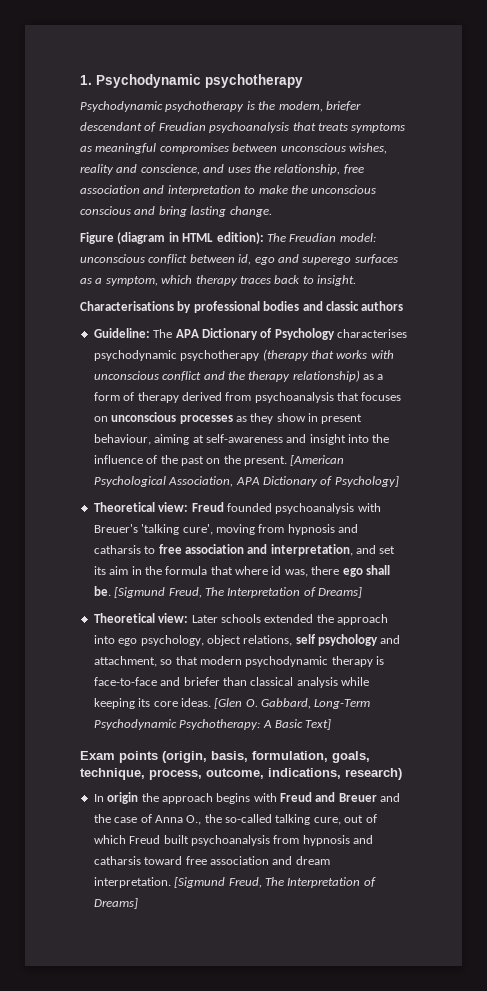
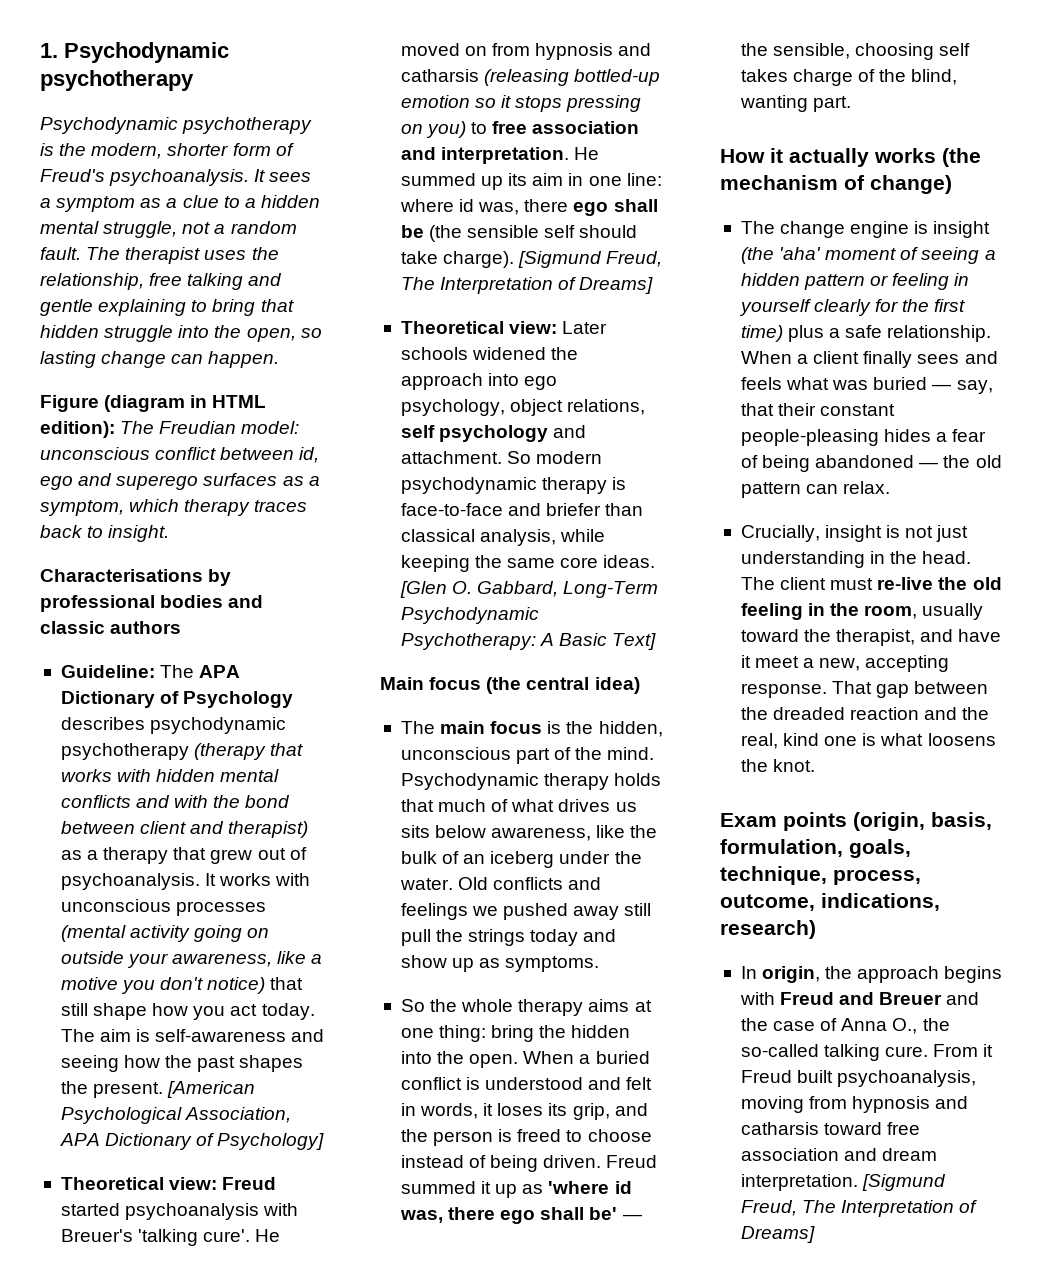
- Psychodynamic psychotherapy is the modern, briefer descendant of Freudian psychoanalysis that treats symptoms as meaningful compromises between unconscious wishes, reality and conscience, and uses the relationship, free association and interpretation to make the unconscious conscious and bring lasting change.
+ Psychodynamic psychotherapy is the modern, shorter form of Freud's psychoanalysis. It sees a symptom as a clue to a hidden mental struggle, not a random fault. The therapist uses the relationship, free talking and gentle explaining to bring that hidden struggle into the open, so lasting change can happen.
- Guideline: The APA Dictionary of Psychology characterises psychodynamic psychotherapy (therapy that works with unconscious conflict and the therapy relationship) as a form of therapy derived from psychoanalysis that focuses on unconscious processes as they show in present behaviour, aiming at self-awareness and insight into the influence of the past on the present.
+ Guideline: The APA Dictionary of Psychology describes psychodynamic psychotherapy (therapy that works with hidden mental conflicts and with the bond between client and therapist) as a therapy that grew out of psychoanalysis. It works with unconscious processes (mental activity going on outside your awareness, like a motive you don't notice) that still shape how you act today. The aim is self-awareness and seeing how the past shapes the present.
- Theoretical view: Freud founded psychoanalysis with Breuer's 'talking cure', moving from hypnosis and catharsis to free association and interpretation, and set its aim in the formula that where id was, there ego shall be.
+ Theoretical view: Freud started psychoanalysis with Breuer's 'talking cure'. He moved on from hypnosis and catharsis (releasing bottled-up emotion so it stops pressing on you) to free association and interpretation. He summed up its aim in one line: where id was, there ego shall be (the sensible self should take charge).
- Theoretical view: Later schools extended the approach into ego psychology, object relations, self psychology and attachment, so that modern psychodynamic therapy is face-to-face and briefer than classical analysis while keeping its core ideas.
+ Theoretical view: Later schools widened the approach into ego psychology, object relations, self psychology and attachment. So modern psychodynamic therapy is face-to-face and briefer than classical analysis, while keeping the same core ideas.
+ Main focus (the central idea)
+ The main focus is the hidden, unconscious part of the mind. Psychodynamic therapy holds that much of what drives us sits below awareness, like the bulk of an iceberg under the water. Old conflicts and feelings we pushed away still pull the strings today and show up as symptoms.
+ So the whole therapy aims at one thing: bring the hidden into the open. When a buried conflict is understood and felt in words, it loses its grip, and the person is freed to choose instead of being driven. Freud summed it up as 'where id was, there ego shall be' — the sensible, choosing self takes charge of the blind, wanting part.
+ How it actually works (the mechanism of change)
+ The change engine is insight (the 'aha' moment of seeing a hidden pattern or feeling in yourself clearly for the first time) plus a safe relationship. When a client finally sees and feels what was buried — say, that their constant people-pleasing hides a fear of being abandoned — the old pattern can relax.
+ Crucially, insight is not just understanding in the head. The client must re-live the old feeling in the room, usually toward the therapist, and have it meet a new, accepting response. That gap between the dreaded reaction and the real, kind one is what loosens the knot.
- In origin the approach begins with Freud and Breuer and the case of Anna O., the so-called talking cure, out of which Freud built psychoanalysis from hypnosis and catharsis toward free association and dream interpretation.
+ In origin, the approach begins with Freud and Breuer and the case of Anna O., the so-called talking cure. From it Freud built psychoanalysis, moving from hypnosis and catharsis toward free association and dream interpretation.

